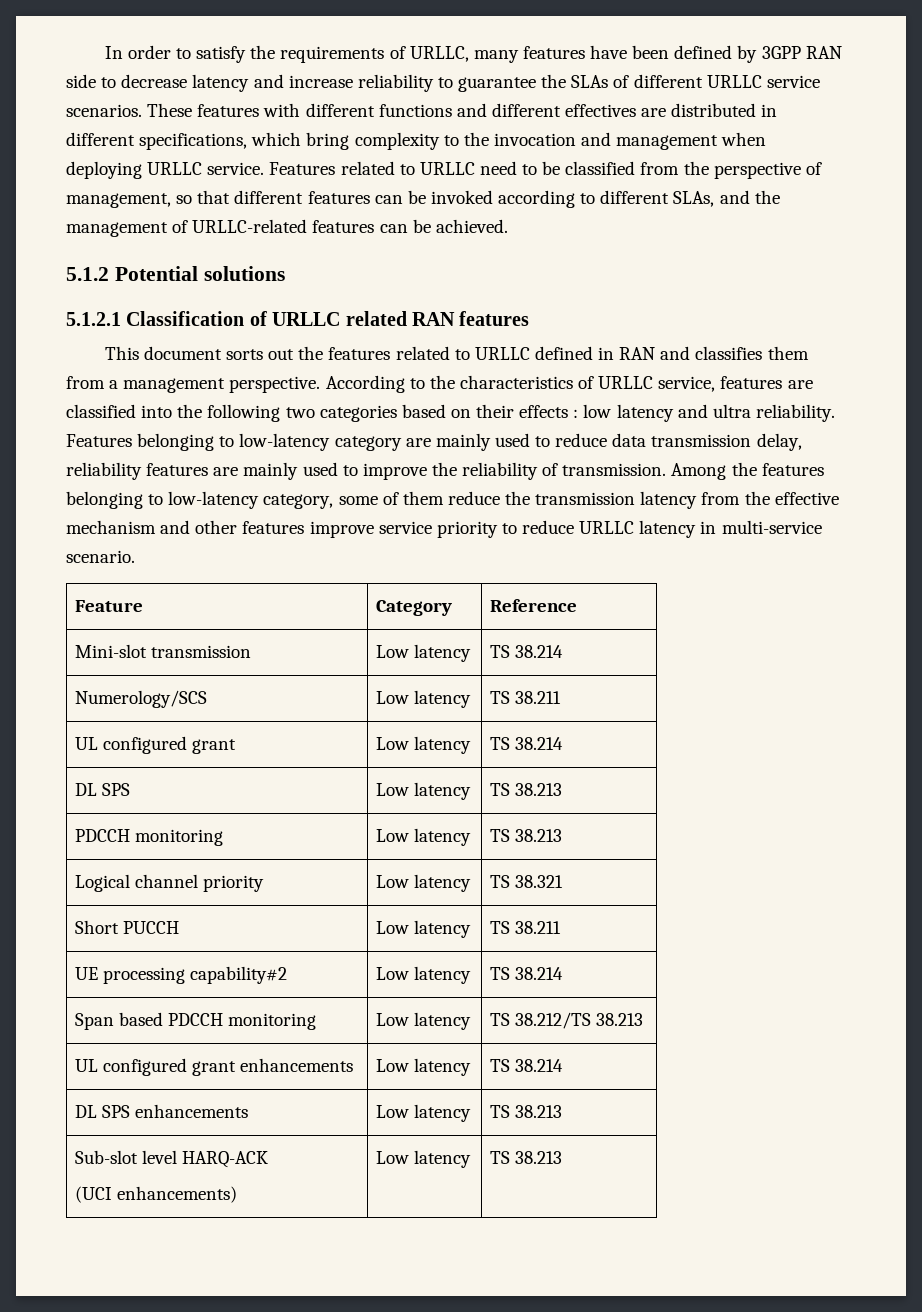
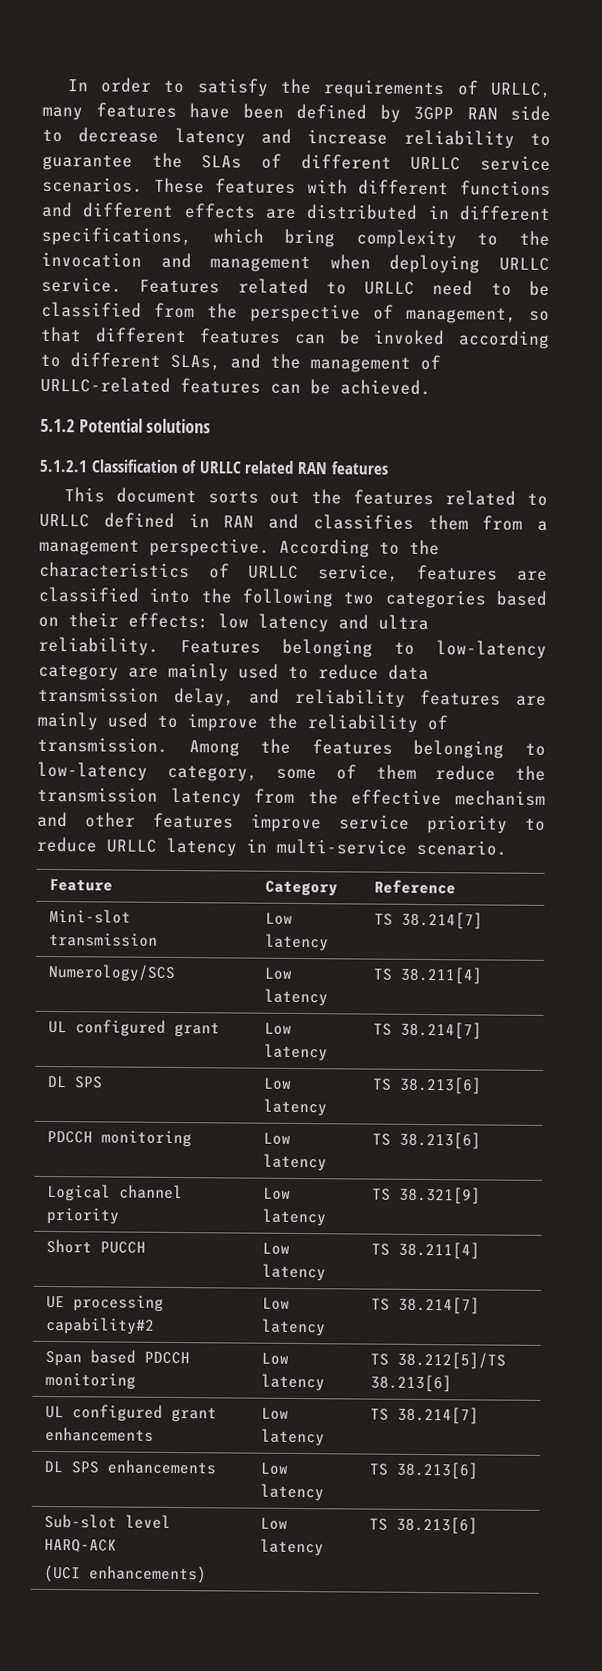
- These features with different functions and different effectives are distributed in different specifications, which bring complexity to the invocation and management when deploying URLLC service.
+ These features with different functions and different effects are distributed in different specifications, which bring complexity to the invocation and management when deploying URLLC service.
- According to the characteristics of URLLC service, features are classified into the following two categories based on their effects : low latency and ultra reliability.
+ According to the characteristics of URLLC service, features are classified into the following two categories based on their effects: low latency and ultra reliability.
- Features belonging to low-latency category are mainly used to reduce data transmission delay, reliability features are mainly used to improve the reliability of transmission.
+ Features belonging to low-latency category are mainly used to reduce data transmission delay, and reliability features are mainly used to improve the reliability of transmission.
- Mini-slot transmission | Low latency | TS 38.214
+ Mini-slot transmission | Low latency | TS 38.214[7]
- Numerology/SCS | Low latency | TS 38.211
+ Numerology/SCS | Low latency | TS 38.211[4]
- UL configured grant | Low latency | TS 38.214
+ UL configured grant | Low latency | TS 38.214[7]
- DL SPS | Low latency | TS 38.213
- PDCCH monitoring | Low latency | TS 38.213
+ DL SPS | Low latency | TS 38.213[6]
+ PDCCH monitoring | Low latency | TS 38.213[6]
- Logical channel priority | Low latency | TS 38.321
+ Logical channel priority | Low latency | TS 38.321[9]
- Short PUCCH | Low latency | TS 38.211
+ Short PUCCH | Low latency | TS 38.211[4]
- UE processing capability#2 | Low latency | TS 38.214
+ UE processing capability#2 | Low latency | TS 38.214[7]
- Span based PDCCH monitoring | Low latency | TS 38.212/TS 38.213
+ Span based PDCCH monitoring | Low latency | TS 38.212[5]/TS 38.213[6]
- UL configured grant enhancements | Low latency | TS 38.214
+ UL configured grant enhancements | Low latency | TS 38.214[7]
- DL SPS enhancements | Low latency | TS 38.213
+ DL SPS enhancements | Low latency | TS 38.213[6]
  Sub-slot level HARQ-ACK
- (UCI enhancements) | Low latency | TS 38.213
+ (UCI enhancements) | Low latency | TS 38.213[6]

